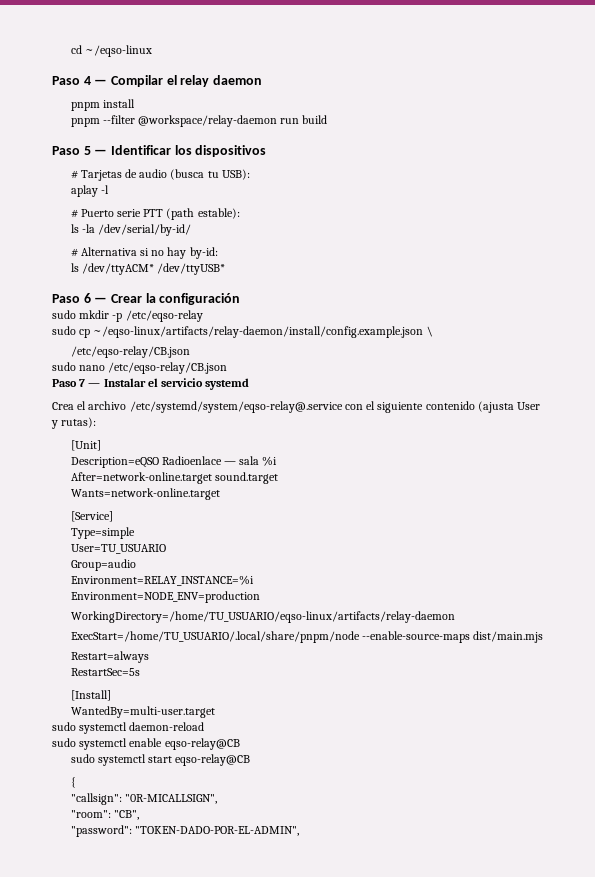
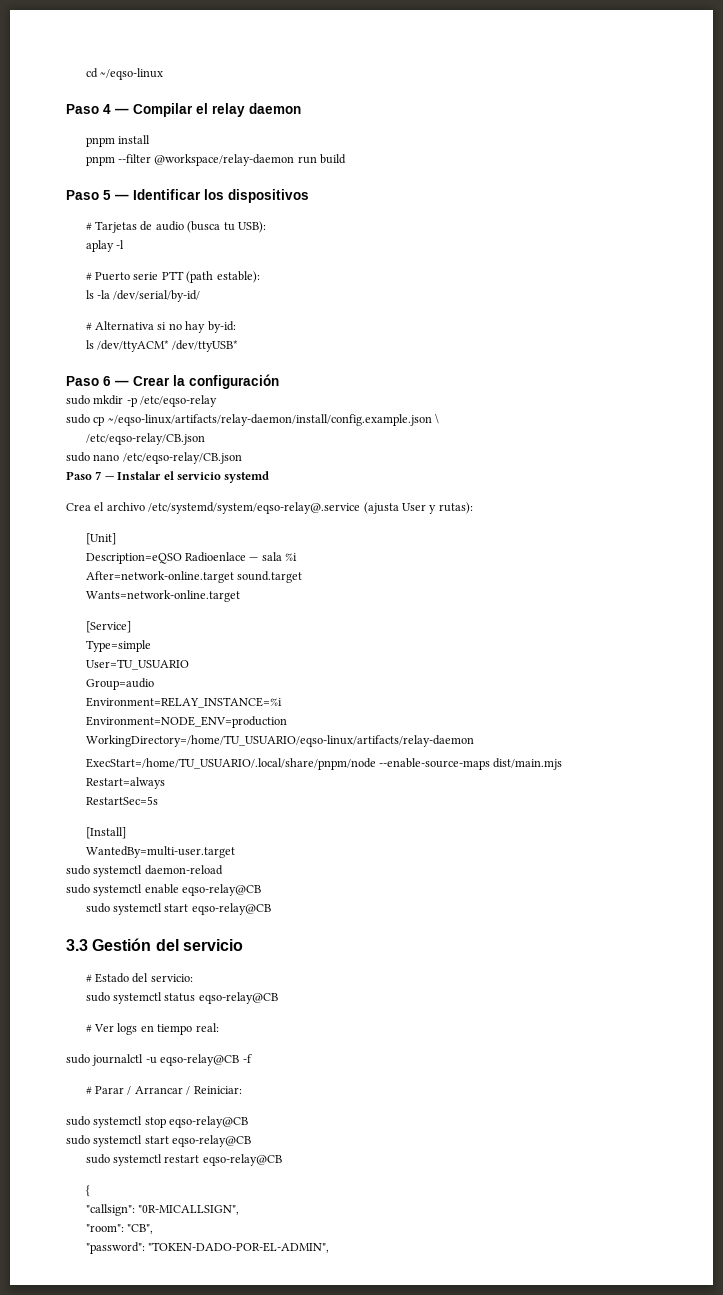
- Crea el archivo /etc/systemd/system/eqso-relay@.service con el siguiente contenido (ajusta User y rutas):
+ Crea el archivo /etc/systemd/system/eqso-relay@.service (ajusta User y rutas):
+ 3.3 Gestión del servicio
+ # Estado del servicio:
+ sudo systemctl status eqso-relay@CB
+ # Ver logs en tiempo real:
+ sudo journalctl -u eqso-relay@CB -f
+ # Parar / Arrancar / Reiniciar:
+ sudo systemctl stop eqso-relay@CB
+ sudo systemctl start eqso-relay@CB
+ sudo systemctl restart eqso-relay@CB

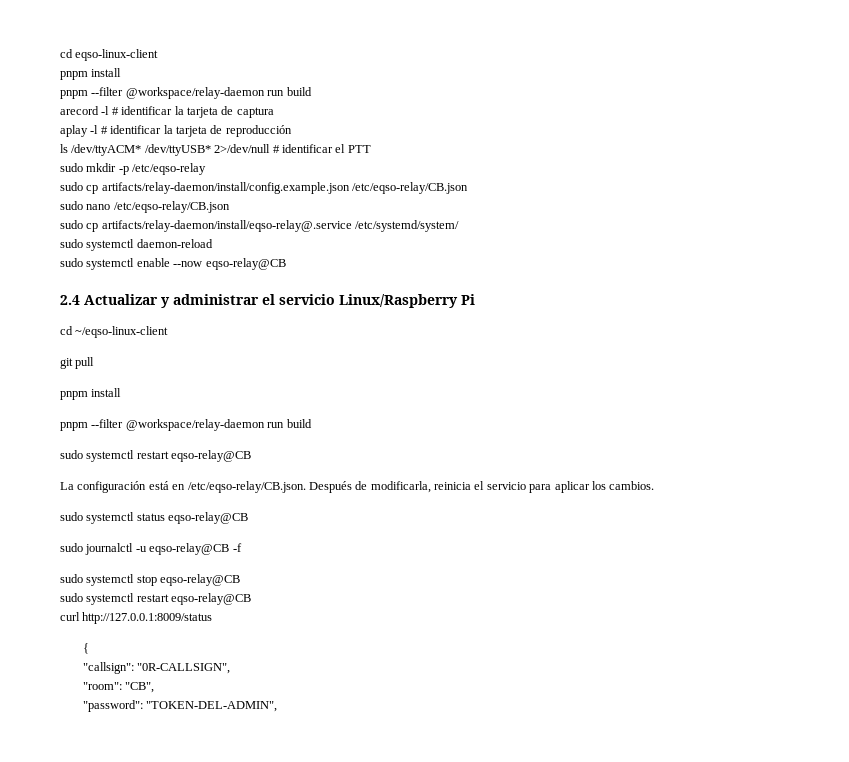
- cd ~/eqso-linux
- Paso 4 — Compilar el relay daemon
+ cd eqso-linux-client
  pnpm install
  pnpm --filter @workspace/relay-daemon run build
- Paso 5 — Identificar los dispositivos
- # Tarjetas de audio (busca tu USB):
- aplay -l
- # Puerto serie PTT (path estable):
- ls -la /dev/serial/by-id/
- # Alternativa si no hay by-id:
- ls /dev/ttyACM* /dev/ttyUSB*
- Paso 6 — Crear la configuración
+ arecord -l # identificar la tarjeta de captura
+ aplay -l # identificar la tarjeta de reproducción
+ ls /dev/ttyACM* /dev/ttyUSB* 2>/dev/null # identificar el PTT
- sudo cp ~/eqso-linux/artifacts/relay-daemon/install/config.example.json \
- /etc/eqso-relay/CB.json
+ sudo cp artifacts/relay-daemon/install/config.example.json /etc/eqso-relay/CB.json
- Paso 7 — Instalar el servicio systemd
- Crea el archivo /etc/systemd/system/eqso-relay@.service (ajusta User y rutas):
- [Unit]
- Description=eQSO Radioenlace — sala %i
- After=network-online.target sound.target
- Wants=network-online.target
- [Service]
- Type=simple
- User=TU_USUARIO
- Group=audio
- Environment=RELAY_INSTANCE=%i
- Environment=NODE_ENV=production
- WorkingDirectory=/home/TU_USUARIO/eqso-linux/artifacts/relay-daemon
- ExecStart=/home/TU_USUARIO/.local/share/pnpm/node --enable-source-maps dist/main.mjs
- Restart=always
- RestartSec=5s
- [Install]
- WantedBy=multi-user.target
+ sudo cp artifacts/relay-daemon/install/eqso-relay@.service /etc/systemd/system/
- sudo systemctl enable eqso-relay@CB
- sudo systemctl start eqso-relay@CB
- 3.3 Gestión del servicio
- # Estado del servicio:
+ sudo systemctl enable --now eqso-relay@CB
+ 2.4 Actualizar y administrar el servicio Linux/Raspberry Pi
+ cd ~/eqso-linux-client
+ git pull
+ pnpm install
+ pnpm --filter @workspace/relay-daemon run build
+ sudo systemctl restart eqso-relay@CB
+ La configuración está en /etc/eqso-relay/CB.json. Después de modificarla, reinicia el servicio para aplicar los cambios.
  sudo systemctl status eqso-relay@CB
- # Ver logs en tiempo real:
- # Parar / Arrancar / Reiniciar:
  sudo systemctl stop eqso-relay@CB
- sudo systemctl start eqso-relay@CB
  sudo systemctl restart eqso-relay@CB
+ curl http://127.0.0.1:8009/status
- "callsign": "0R-MICALLSIGN",
+ "callsign": "0R-CALLSIGN",
- "password": "TOKEN-DADO-POR-EL-ADMIN",
+ "password": "TOKEN-DEL-ADMIN",

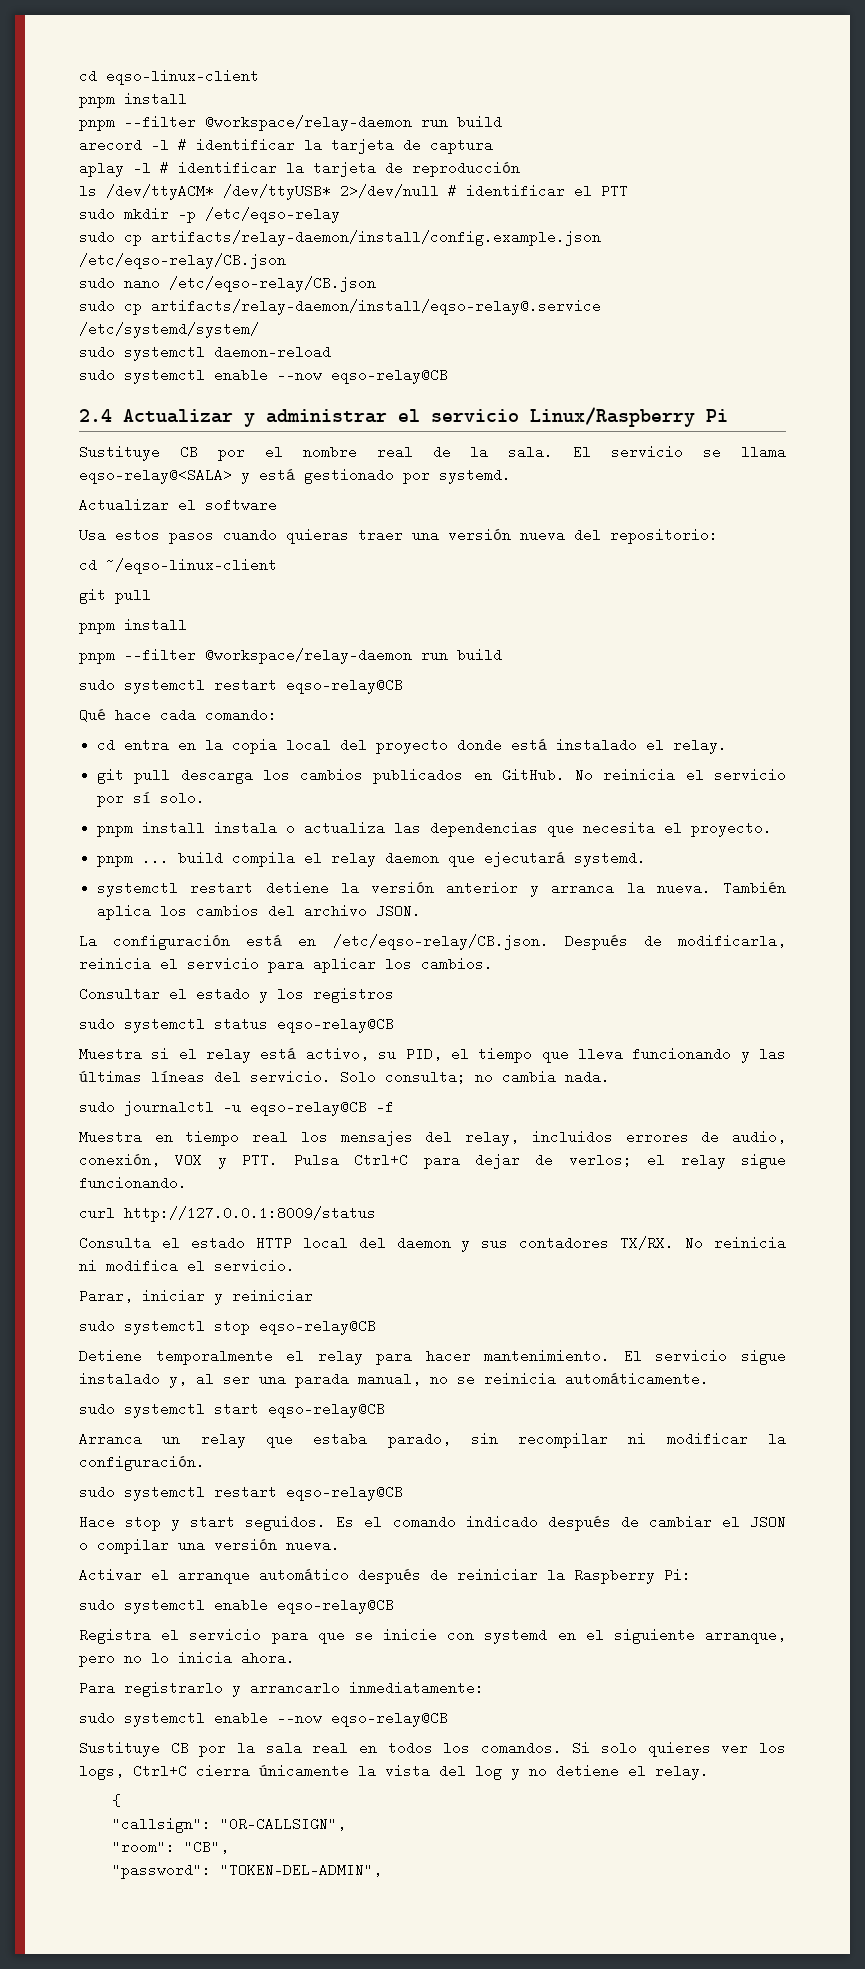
+ Sustituye CB por el nombre real de la sala. El servicio se llama eqso-relay@<SALA> y está gestionado por systemd.
+ Actualizar el software
+ Usa estos pasos cuando quieras traer una versión nueva del repositorio:
+ Qué hace cada comando:
+ cd entra en la copia local del proyecto donde está instalado el relay.
+ git pull descarga los cambios publicados en GitHub. No reinicia el servicio por sí solo.
+ pnpm install instala o actualiza las dependencias que necesita el proyecto.
+ pnpm ... build compila el relay daemon que ejecutará systemd.
+ systemctl restart detiene la versión anterior y arranca la nueva. También aplica los cambios del archivo JSON.
+ Consultar el estado y los registros
  sudo systemctl status eqso-relay@CB
+ Muestra si el relay está activo, su PID, el tiempo que lleva funcionando y las últimas líneas del servicio. Solo consulta; no cambia nada.
+ Muestra en tiempo real los mensajes del relay, incluidos errores de audio, conexión, VOX y PTT. Pulsa Ctrl+C para dejar de verlos; el relay sigue funcionando.
+ curl http://127.0.0.1:8009/status
+ Consulta el estado HTTP local del daemon y sus contadores TX/RX. No reinicia ni modifica el servicio.
+ Parar, iniciar y reiniciar
  sudo systemctl stop eqso-relay@CB
+ Detiene temporalmente el relay para hacer mantenimiento. El servicio sigue instalado y, al ser una parada manual, no se reinicia automáticamente.
+ sudo systemctl start eqso-relay@CB
+ Arranca un relay que estaba parado, sin recompilar ni modificar la configuración.
  sudo systemctl restart eqso-relay@CB
- curl http://127.0.0.1:8009/status
+ Hace stop y start seguidos. Es el comando indicado después de cambiar el JSON o compilar una versión nueva.
+ Activar el arranque automático después de reiniciar la Raspberry Pi:
+ sudo systemctl enable eqso-relay@CB
+ Registra el servicio para que se inicie con systemd en el siguiente arranque, pero no lo inicia ahora.
+ Para registrarlo y arrancarlo inmediatamente:
+ sudo systemctl enable --now eqso-relay@CB
+ Sustituye CB por la sala real en todos los comandos. Si solo quieres ver los logs, Ctrl+C cierra únicamente la vista del log y no detiene el relay.

